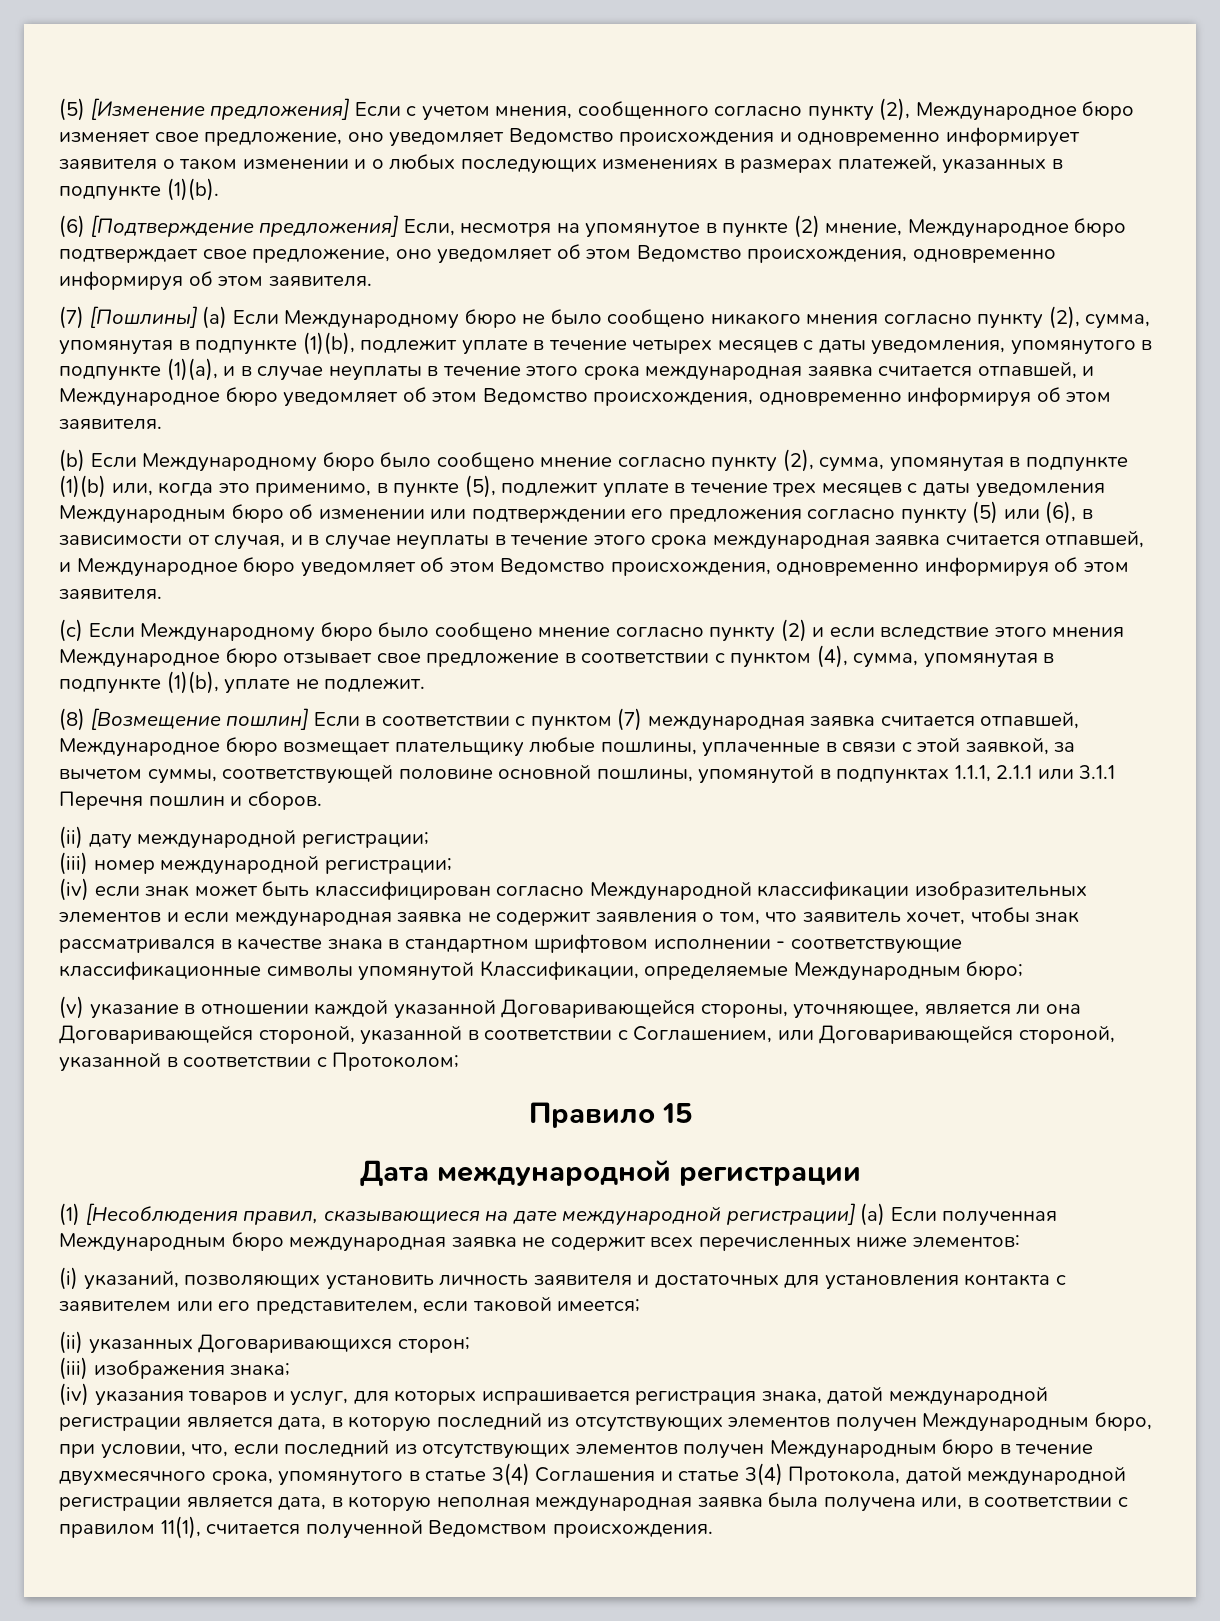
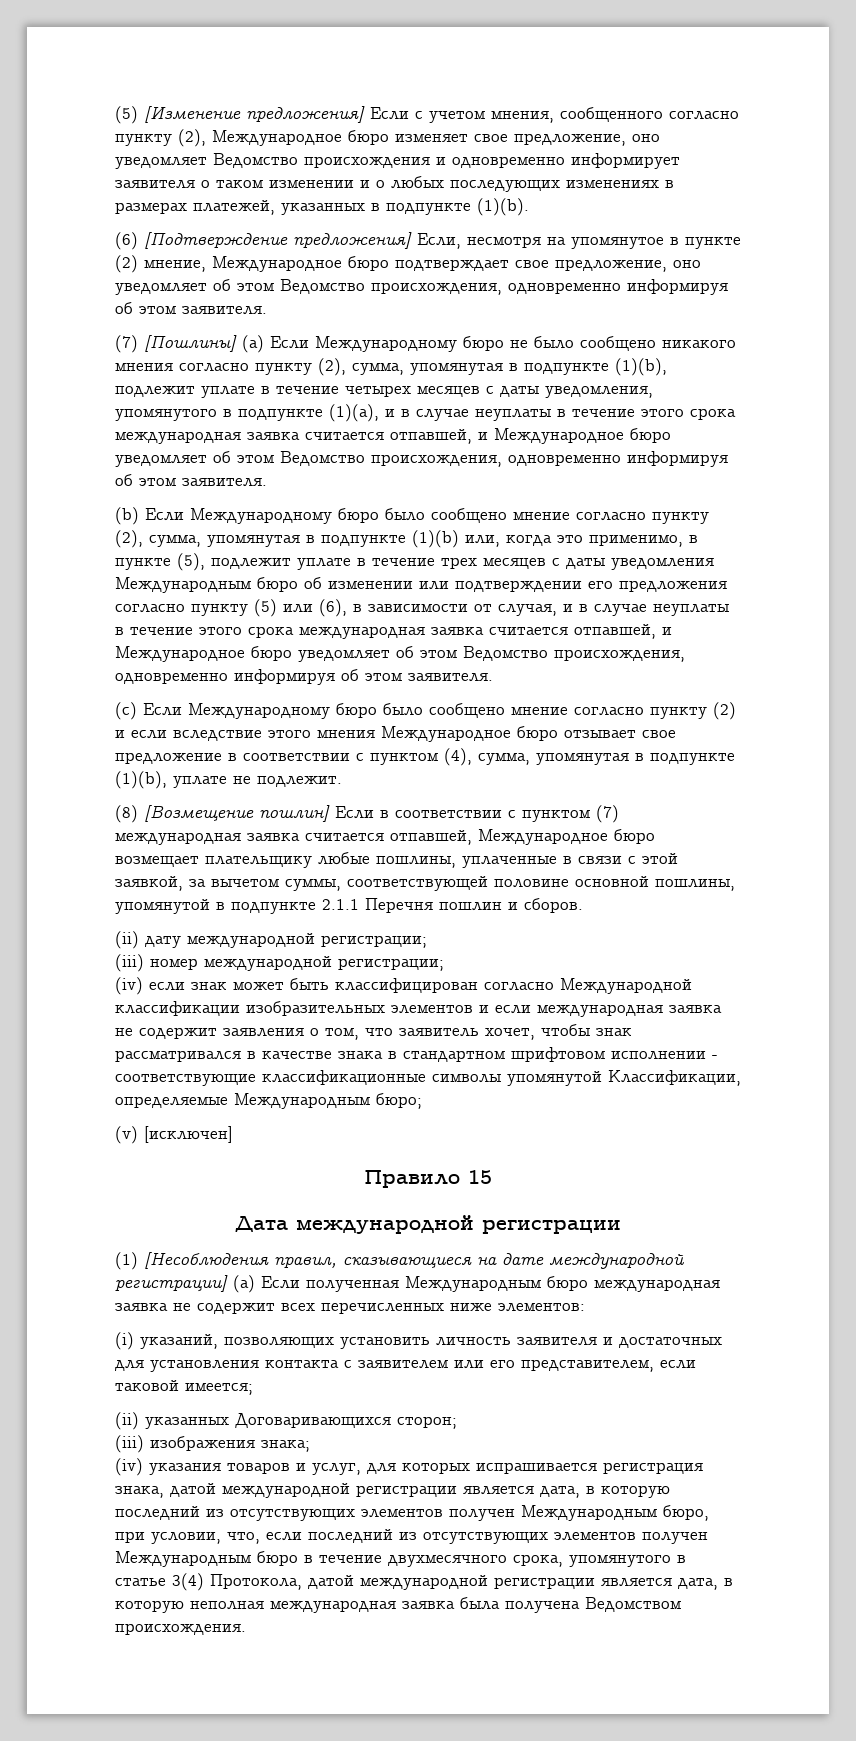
- (8) [Возмещение пошлин] Если в соответствии с пунктом (7) международная заявка считается отпавшей, Международное бюро возмещает плательщику любые пошлины, уплаченные в связи с этой заявкой, за вычетом суммы, соответствующей половине основной пошлины, упомянутой в подпунктах 1.1.1, 2.1.1 или 3.1.1 Перечня пошлин и сборов.
+ (8) [Возмещение пошлин] Если в соответствии с пунктом (7) международная заявка считается отпавшей, Международное бюро возмещает плательщику любые пошлины, уплаченные в связи с этой заявкой, за вычетом суммы, соответствующей половине основной пошлины, упомянутой в подпункте 2.1.1 Перечня пошлин и сборов.
- (v) указание в отношении каждой указанной Договаривающейся стороны, уточняющее, является ли она Договаривающейся стороной, указанной в соответствии с Соглашением, или Договаривающейся стороной, указанной в соответствии с Протоколом;
+ (v) [исключен]
- (iv) указания товаров и услуг, для которых испрашивается регистрация знака, датой международной регистрации является дата, в которую последний из отсутствующих элементов получен Международным бюро, при условии, что, если последний из отсутствующих элементов получен Международным бюро в течение двухмесячного срока, упомянутого в статье 3(4) Соглашения и статье 3(4) Протокола, датой международной регистрации является дата, в которую неполная международная заявка была получена или, в соответствии с правилом 11(1), считается полученной Ведомством происхождения.
+ (iv) указания товаров и услуг, для которых испрашивается регистрация знака, датой международной регистрации является дата, в которую последний из отсутствующих элементов получен Международным бюро, при условии, что, если последний из отсутствующих элементов получен Международным бюро в течение двухмесячного срока, упомянутого в статье 3(4) Протокола, датой международной регистрации является дата, в которую неполная международная заявка была получена Ведомством происхождения.

